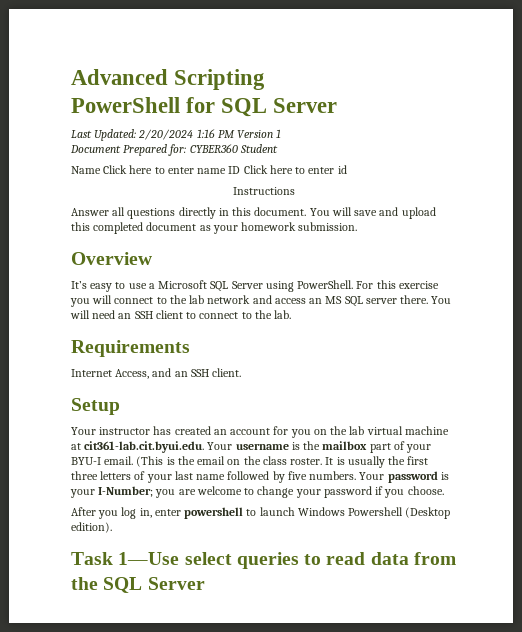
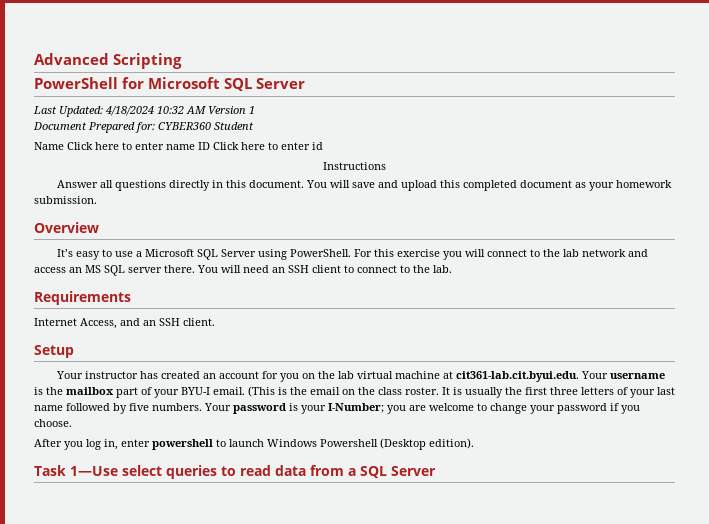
- PowerShell for SQL Server
+ PowerShell for Microsoft SQL Server
- Last Updated: 2/20/2024 1:16 PM Version 1
+ Last Updated: 4/18/2024 10:32 AM Version 1
- Task 1—Use select queries to read data from the SQL Server
+ Task 1—Use select queries to read data from a SQL Server

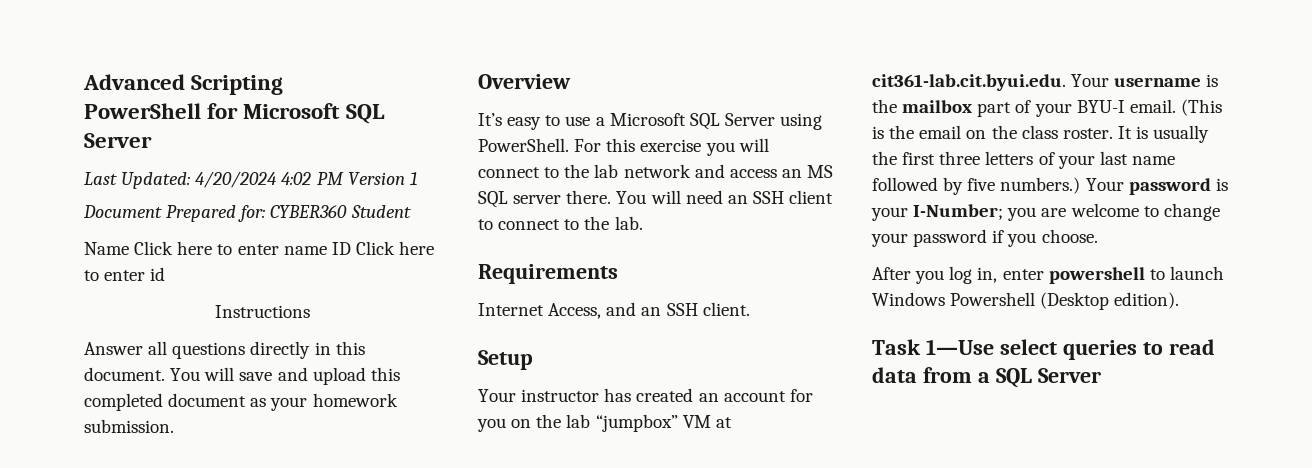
- Last Updated: 4/18/2024 10:32 AM Version 1
+ Last Updated: 4/20/2024 4:02 PM Version 1
- Your instructor has created an account for you on the lab virtual machine at cit361-lab.cit.byui.edu. Your username is the mailbox part of your BYU-I email.
+ Your instructor has created an account for you on the lab “jumpbox” VM at cit361-lab.cit.byui.edu. Your username is the mailbox part of your BYU-I email.
- It is usually the first three letters of your last name followed by five numbers.
+ It is usually the first three letters of your last name followed by five numbers.)

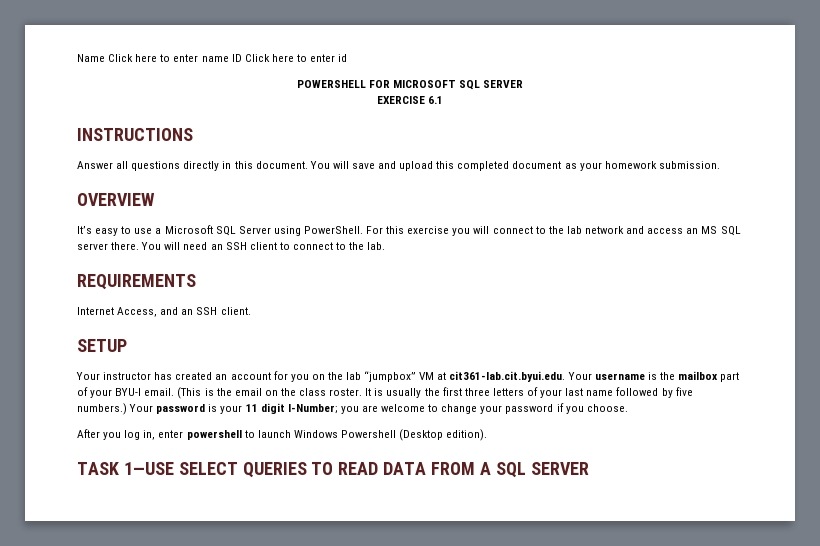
- Advanced Scripting
- PowerShell for Microsoft SQL Server
- Last Updated: 4/20/2024 4:02 PM Version 1
- Document Prepared for: CYBER360 Student
- Instructions
+ POWERSHELL FOR MICROSOFT SQL SERVER
+ EXERCISE 6.1
+ INSTRUCTIONS
- Overview
+ OVERVIEW
- Requirements
+ REQUIREMENTS
- Setup
+ SETUP
- Your password is your I-Number; you are welcome to change your password if you choose.
+ Your password is your 11 digit I-Number; you are welcome to change your password if you choose.
- Task 1—Use select queries to read data from a SQL Server
+ TASK 1—USE SELECT QUERIES TO READ DATA FROM A SQL SERVER

